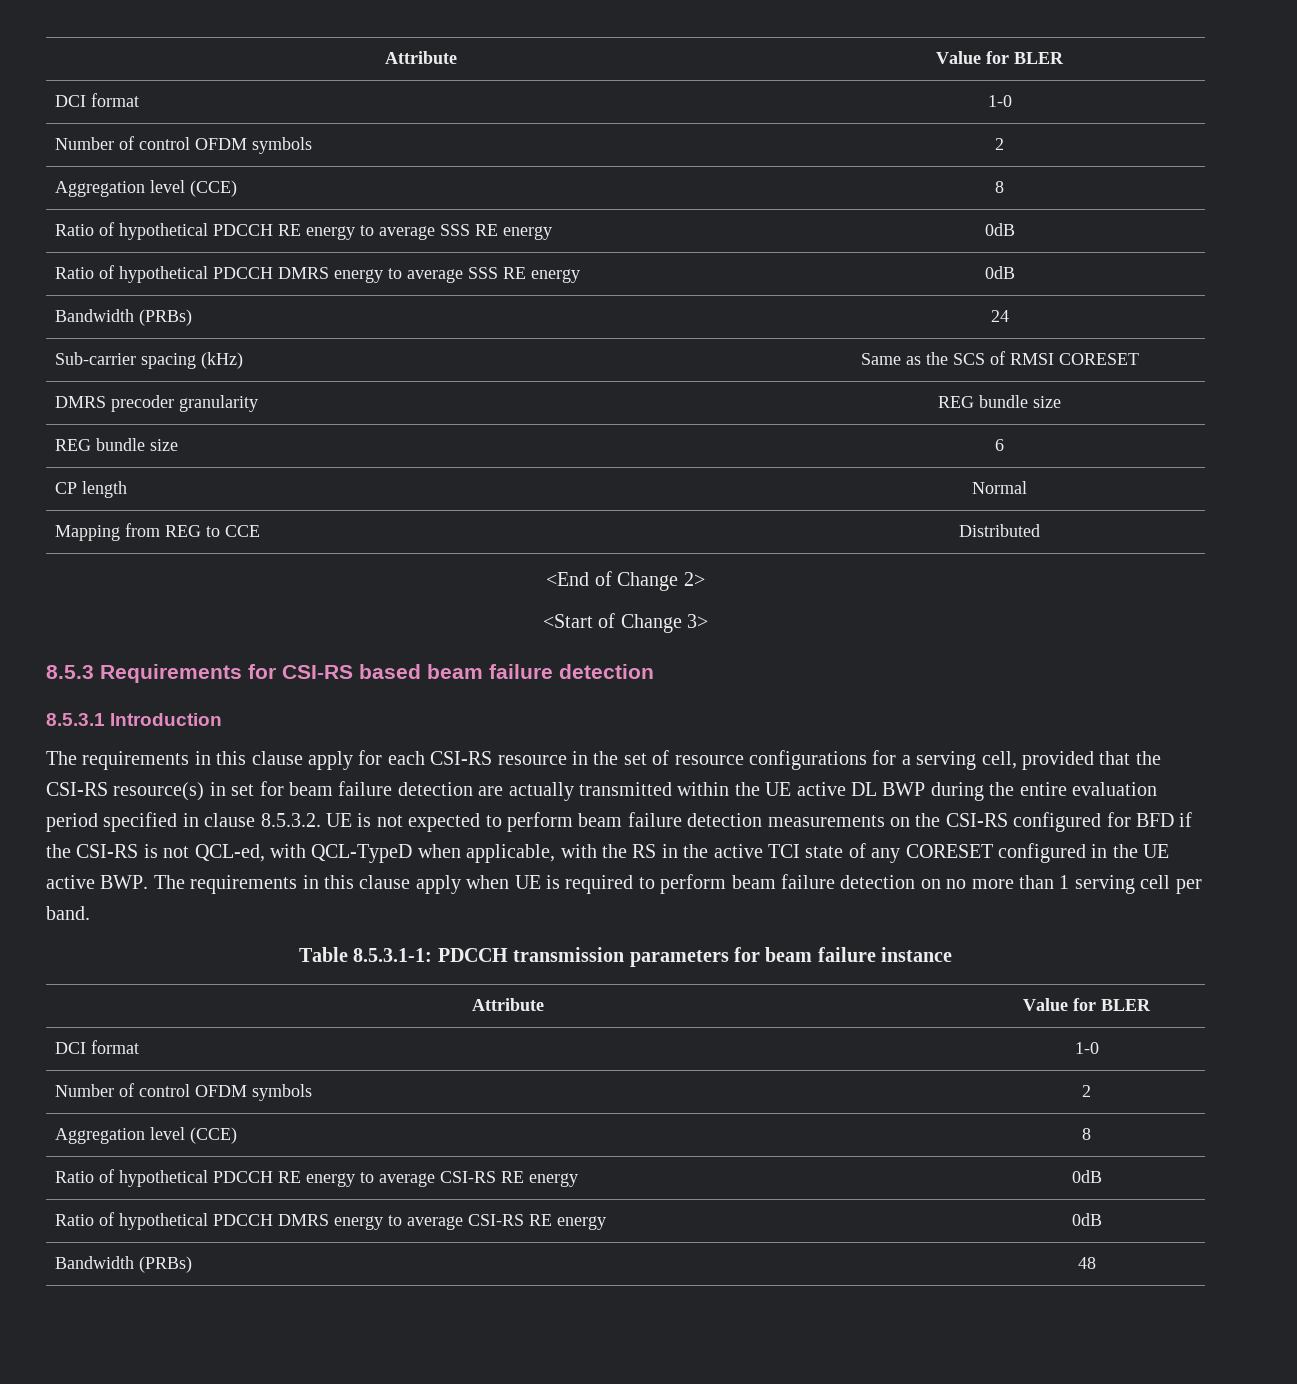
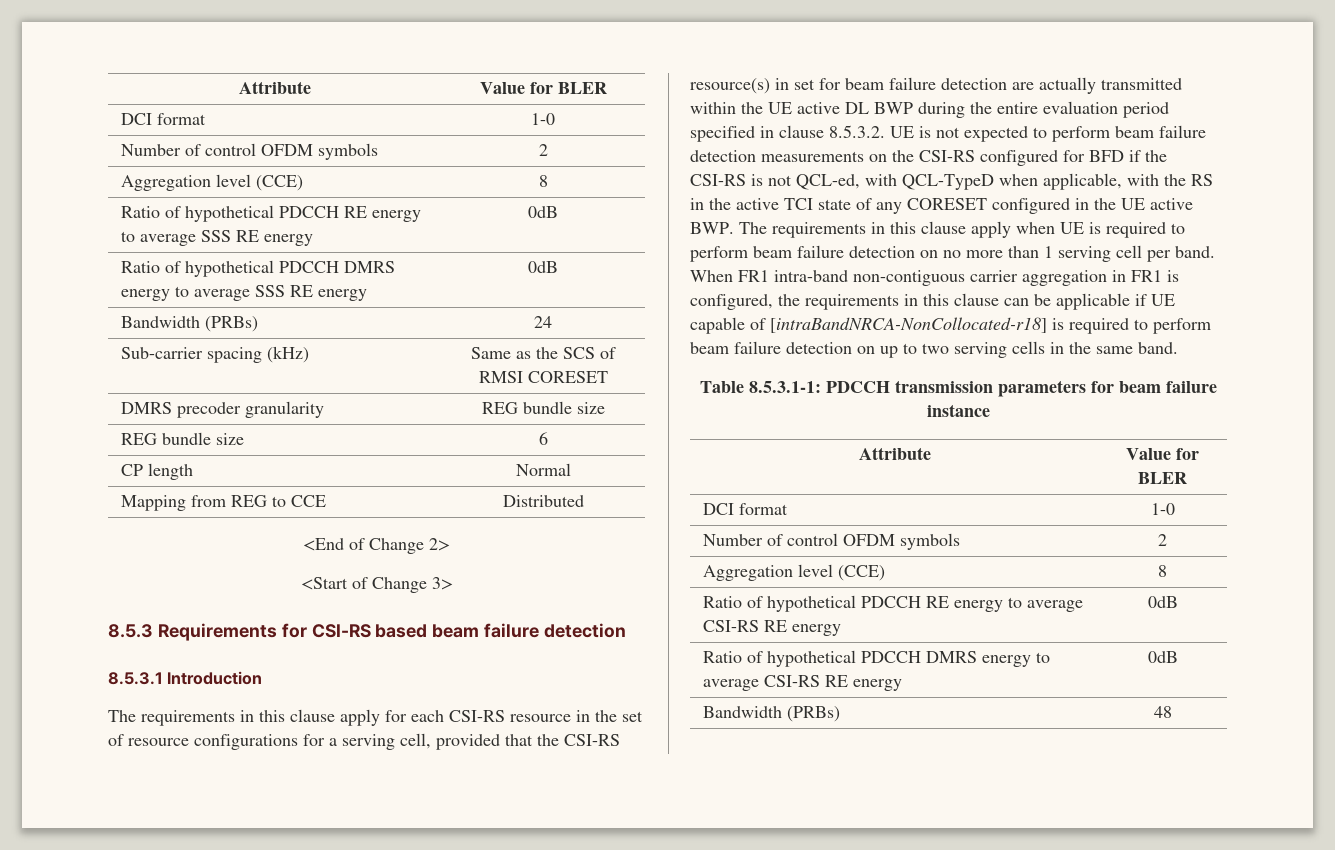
+ When FR1 intra-band non-contiguous carrier aggregation in FR1 is configured, the requirements in this clause can be applicable if UE capable of [intraBandNRCA-NonCollocated-r18] is required to perform beam failure detection on up to two serving cells in the same band.

